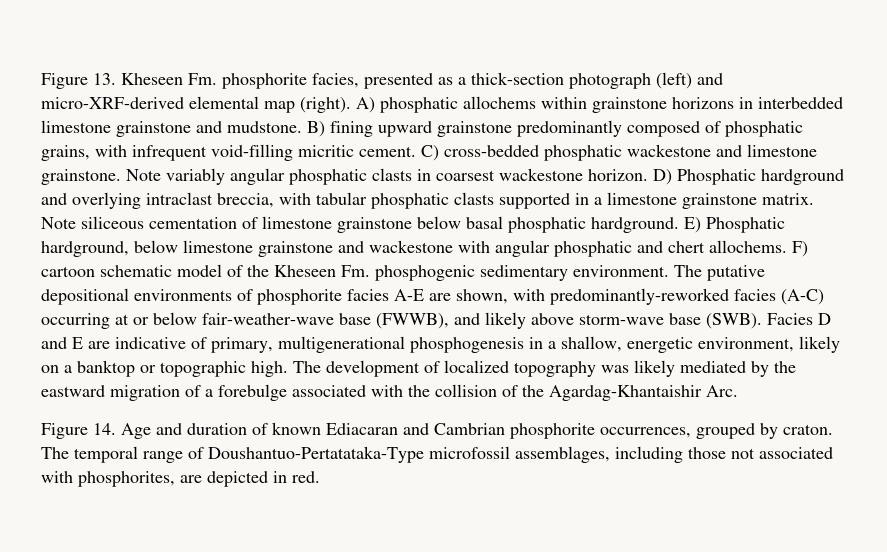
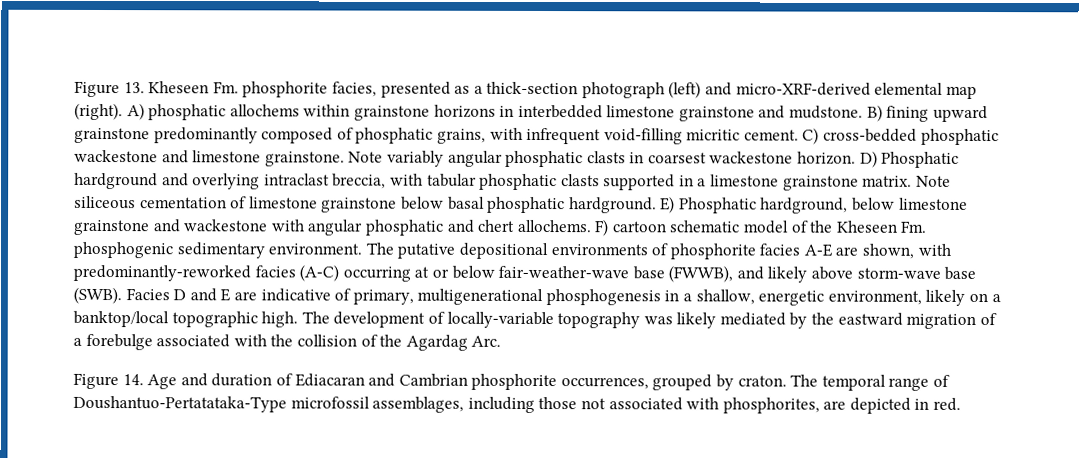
- Facies D and E are indicative of primary, multigenerational phosphogenesis in a shallow, energetic environment, likely on a banktop or topographic high.
+ Facies D and E are indicative of primary, multigenerational phosphogenesis in a shallow, energetic environment, likely on a banktop/local topographic high.
- The development of localized topography was likely mediated by the eastward migration of a forebulge associated with the collision of the Agardag-Khantaishir Arc.
+ The development of locally-variable topography was likely mediated by the eastward migration of a forebulge associated with the collision of the Agardag Arc.
- Figure 14. Age and duration of known Ediacaran and Cambrian phosphorite occurrences, grouped by craton.
+ Figure 14. Age and duration of Ediacaran and Cambrian phosphorite occurrences, grouped by craton.

